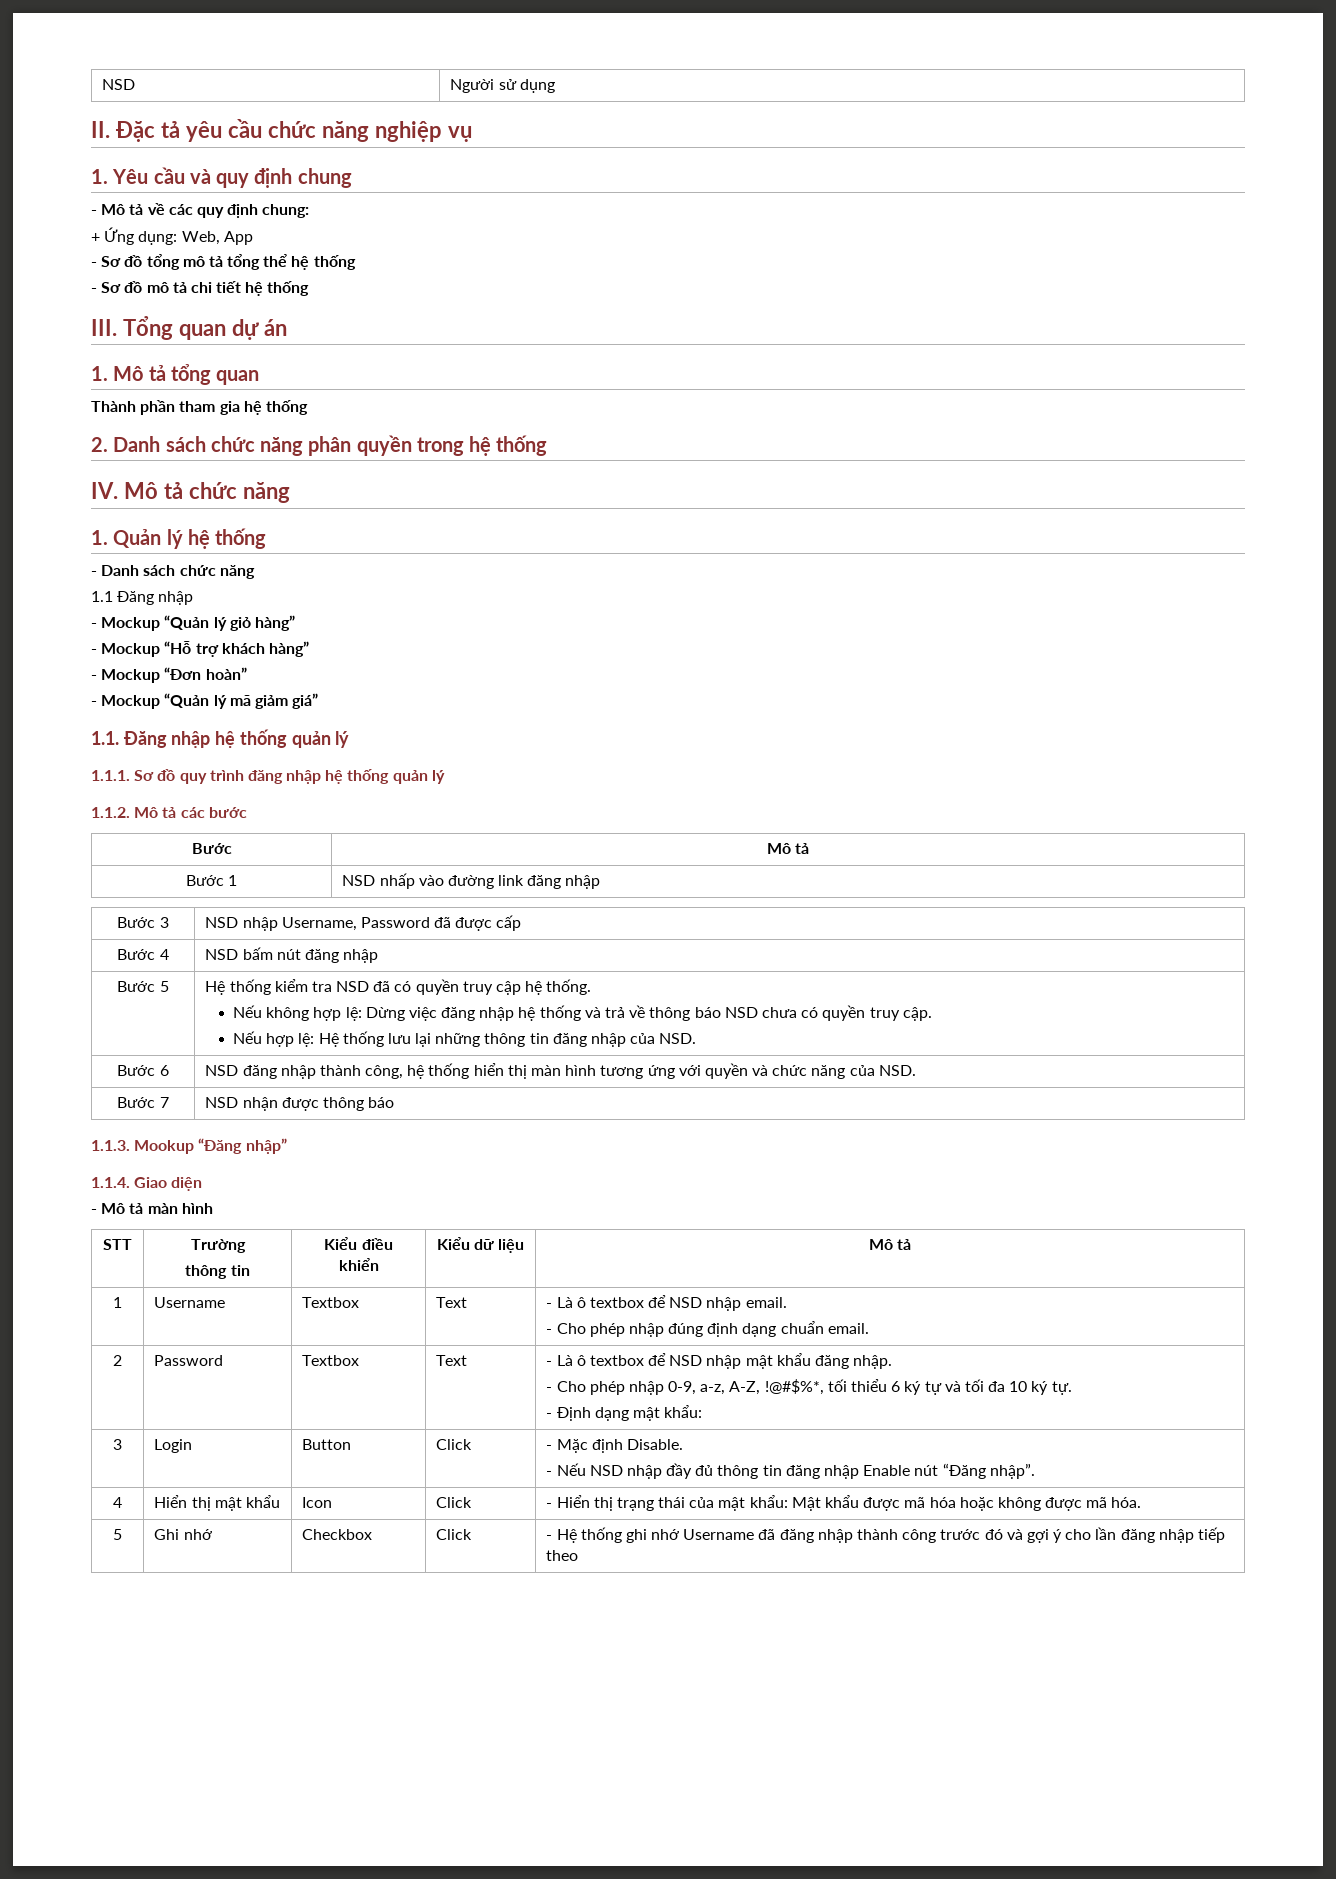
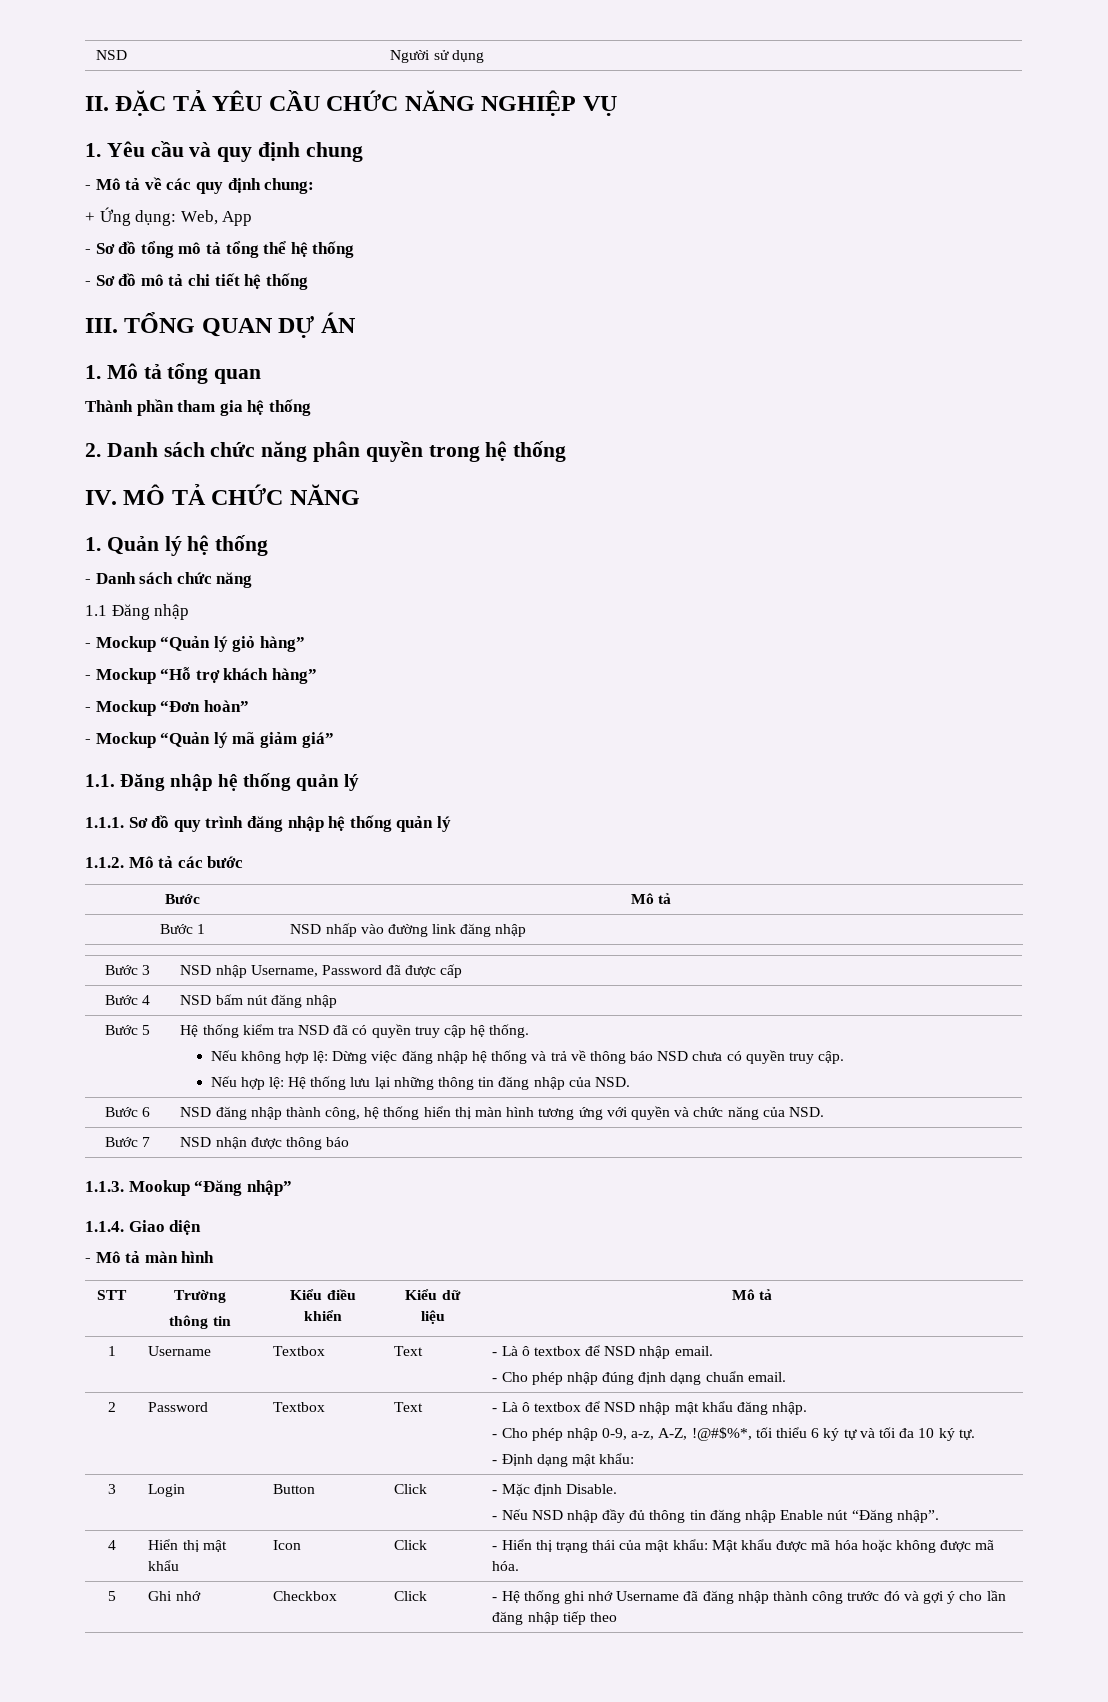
- II. Đặc tả yêu cầu chức năng nghiệp vụ
+ II. ĐẶC TẢ YÊU CẦU CHỨC NĂNG NGHIỆP VỤ
- III. Tổng quan dự án
+ III. TỔNG QUAN DỰ ÁN
- IV. Mô tả chức năng
+ IV. MÔ TẢ CHỨC NĂNG

